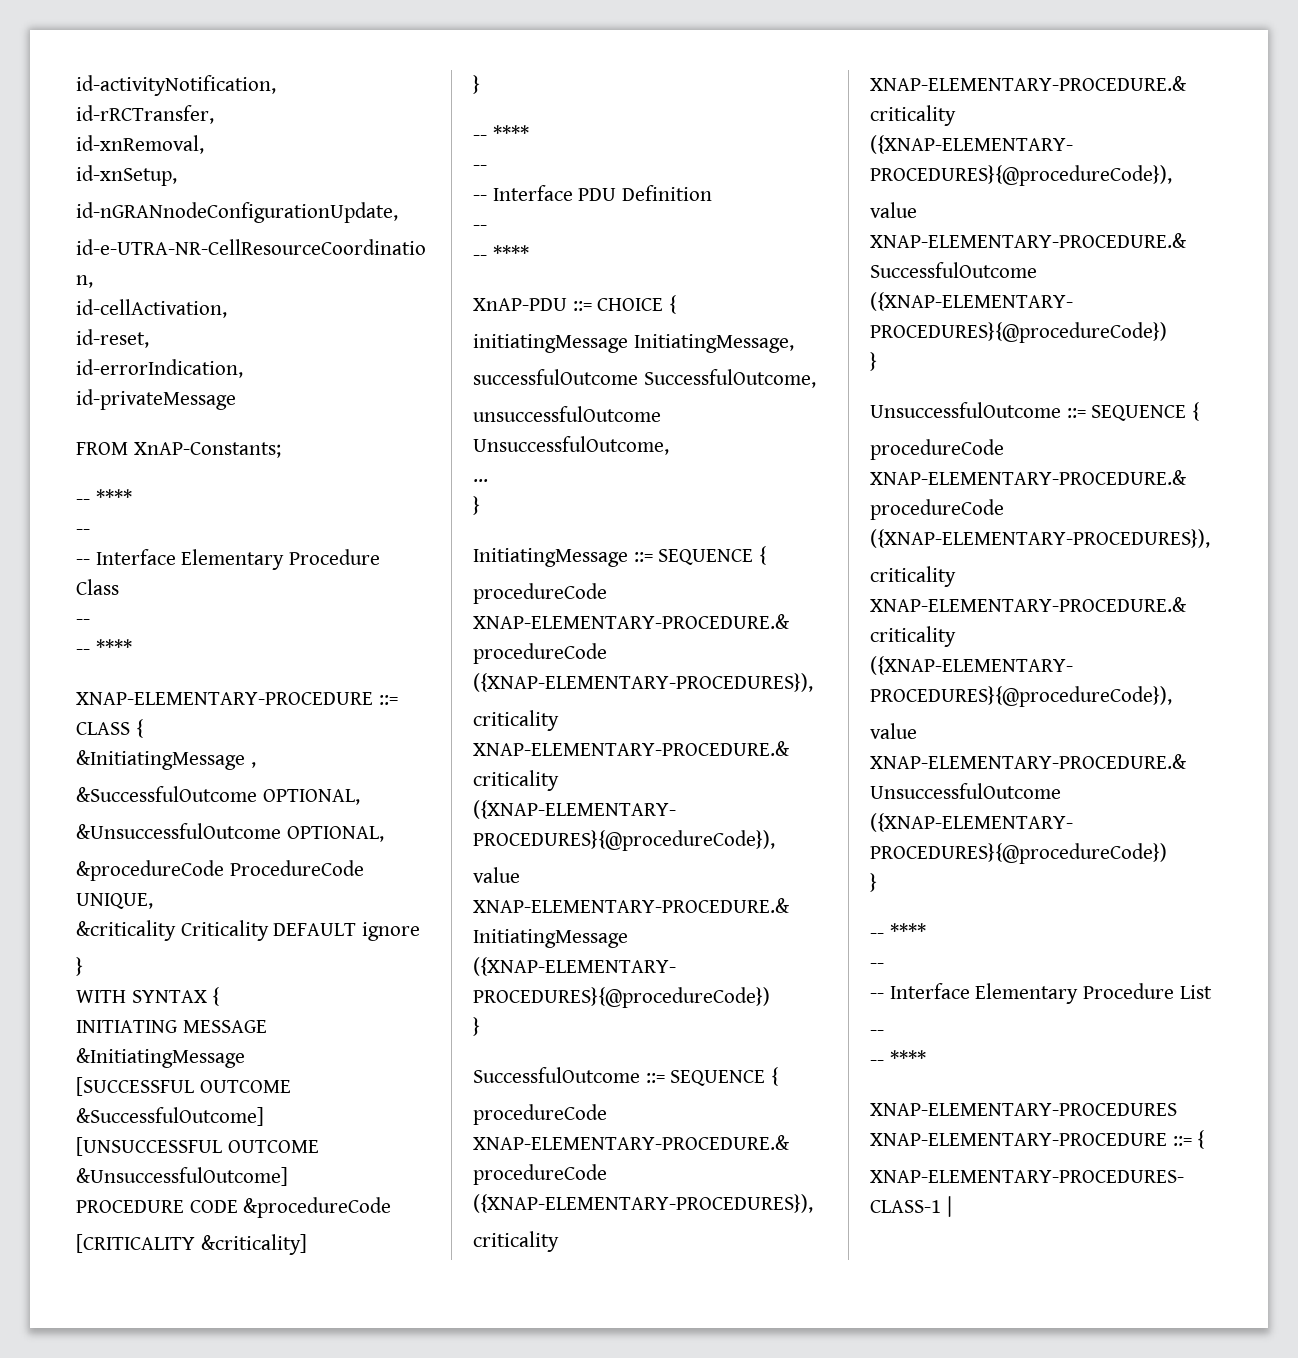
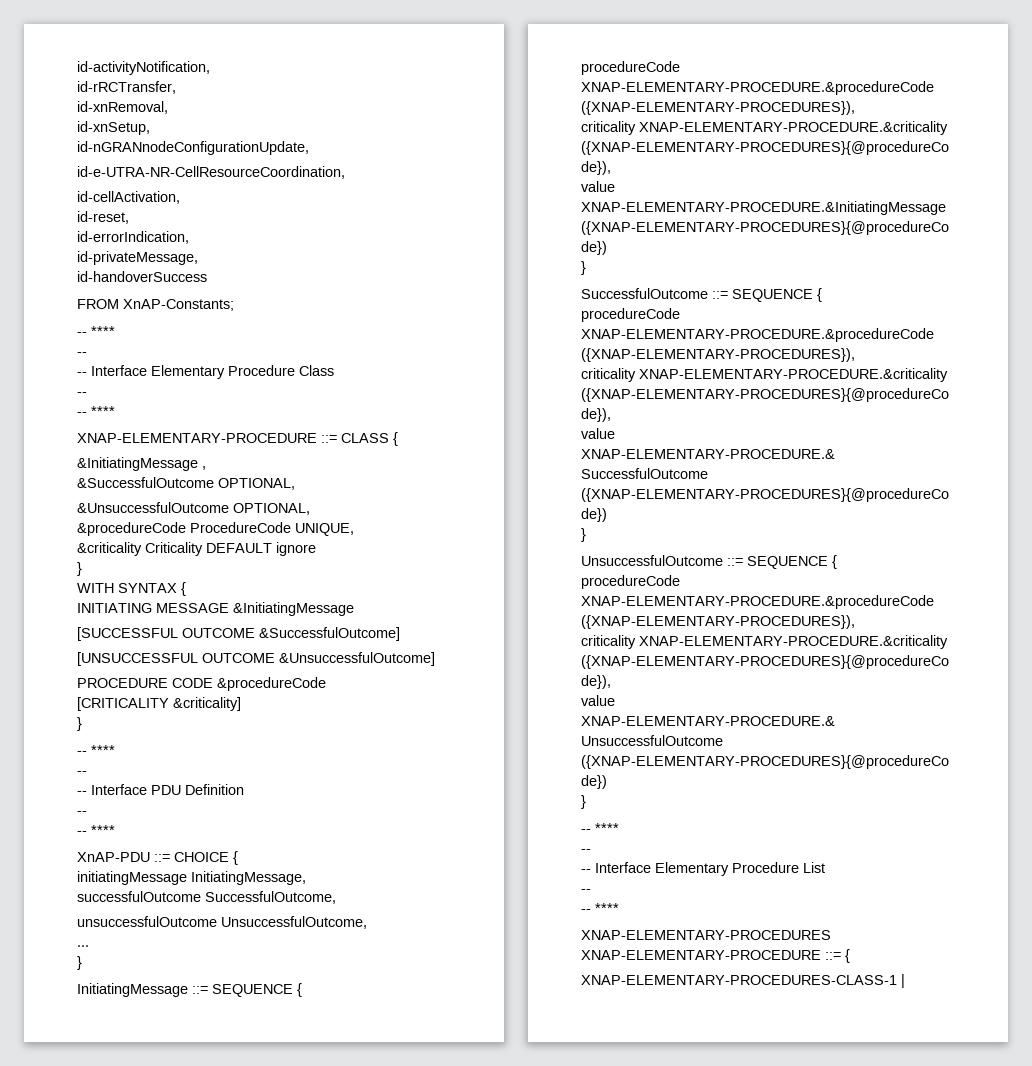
- id-privateMessage
+ id-privateMessage,
+ id-handoverSuccess

